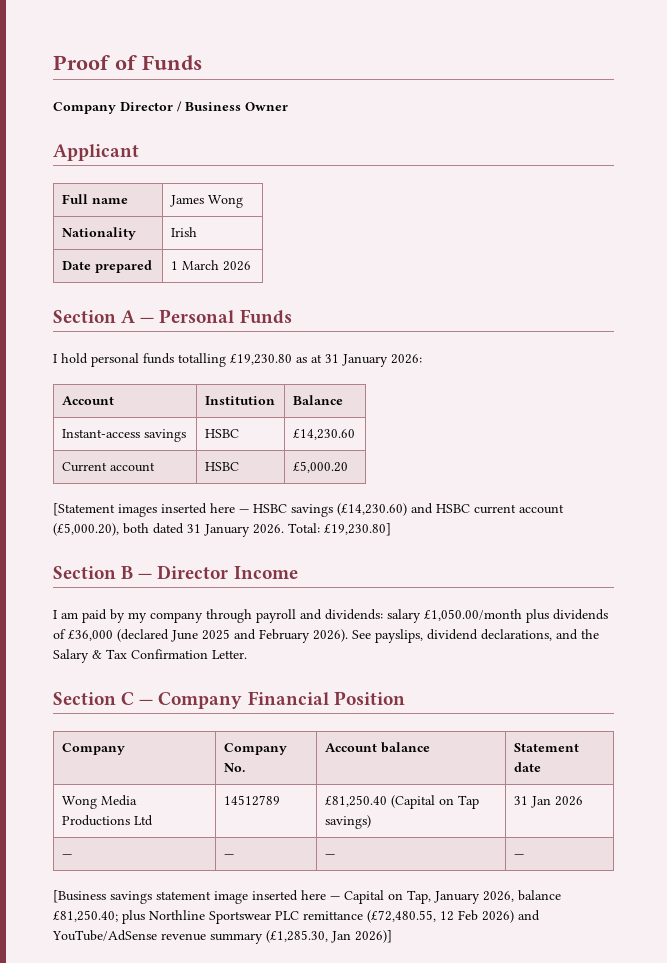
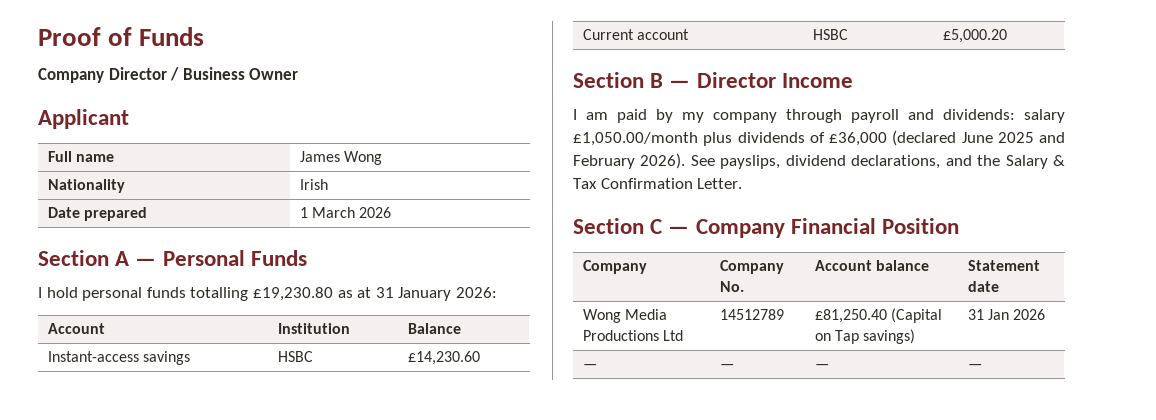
- [Statement images inserted here — HSBC savings (£14,230.60) and HSBC current account (£5,000.20), both dated 31 January 2026. Total: £19,230.80]
- [Business savings statement image inserted here — Capital on Tap, January 2026, balance £81,250.40; plus Northline Sportswear PLC remittance (£72,480.55, 12 Feb 2026) and YouTube/AdSense revenue summary (£1,285.30, Jan 2026)]

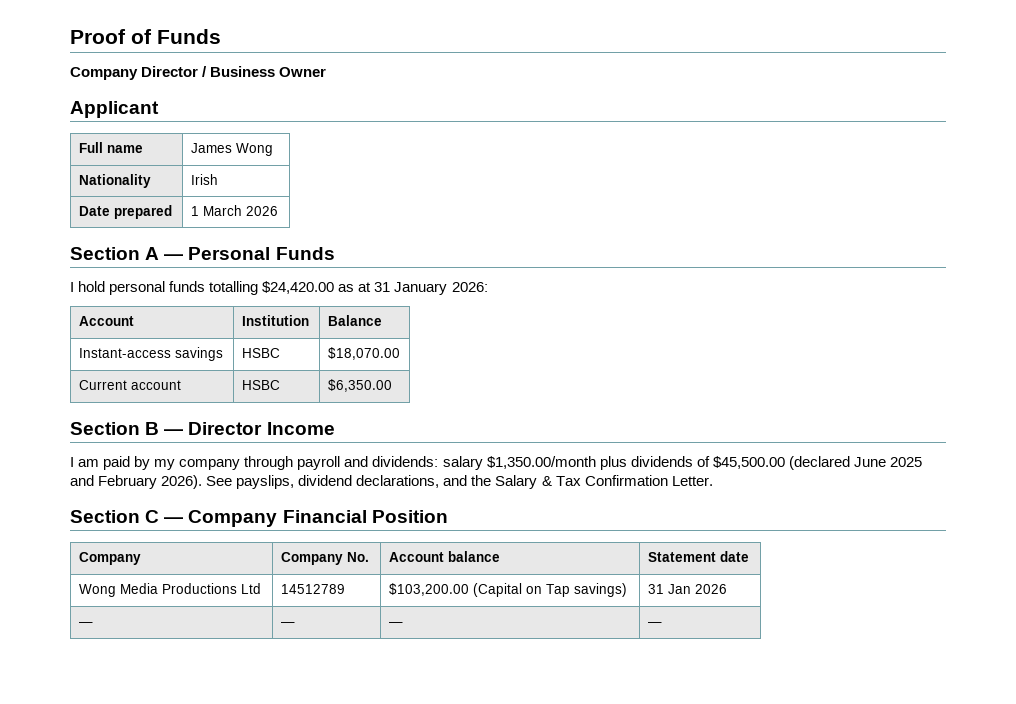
- I hold personal funds totalling £19,230.80 as at 31 January 2026:
+ I hold personal funds totalling $24,420.00 as at 31 January 2026:
- Instant-access savings | HSBC | £14,230.60
+ Instant-access savings | HSBC | $18,070.00
- Current account | HSBC | £5,000.20
+ Current account | HSBC | $6,350.00
- I am paid by my company through payroll and dividends: salary £1,050.00/month plus dividends of £36,000 (declared June 2025 and February 2026).
+ I am paid by my company through payroll and dividends: salary $1,350.00/month plus dividends of $45,500.00 (declared June 2025 and February 2026).
- Wong Media Productions Ltd | 14512789 | £81,250.40 (Capital on Tap savings) | 31 Jan 2026
+ Wong Media Productions Ltd | 14512789 | $103,200.00 (Capital on Tap savings) | 31 Jan 2026

